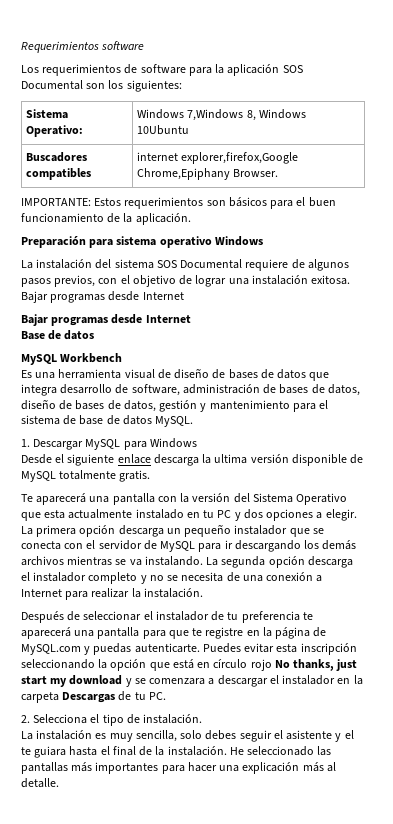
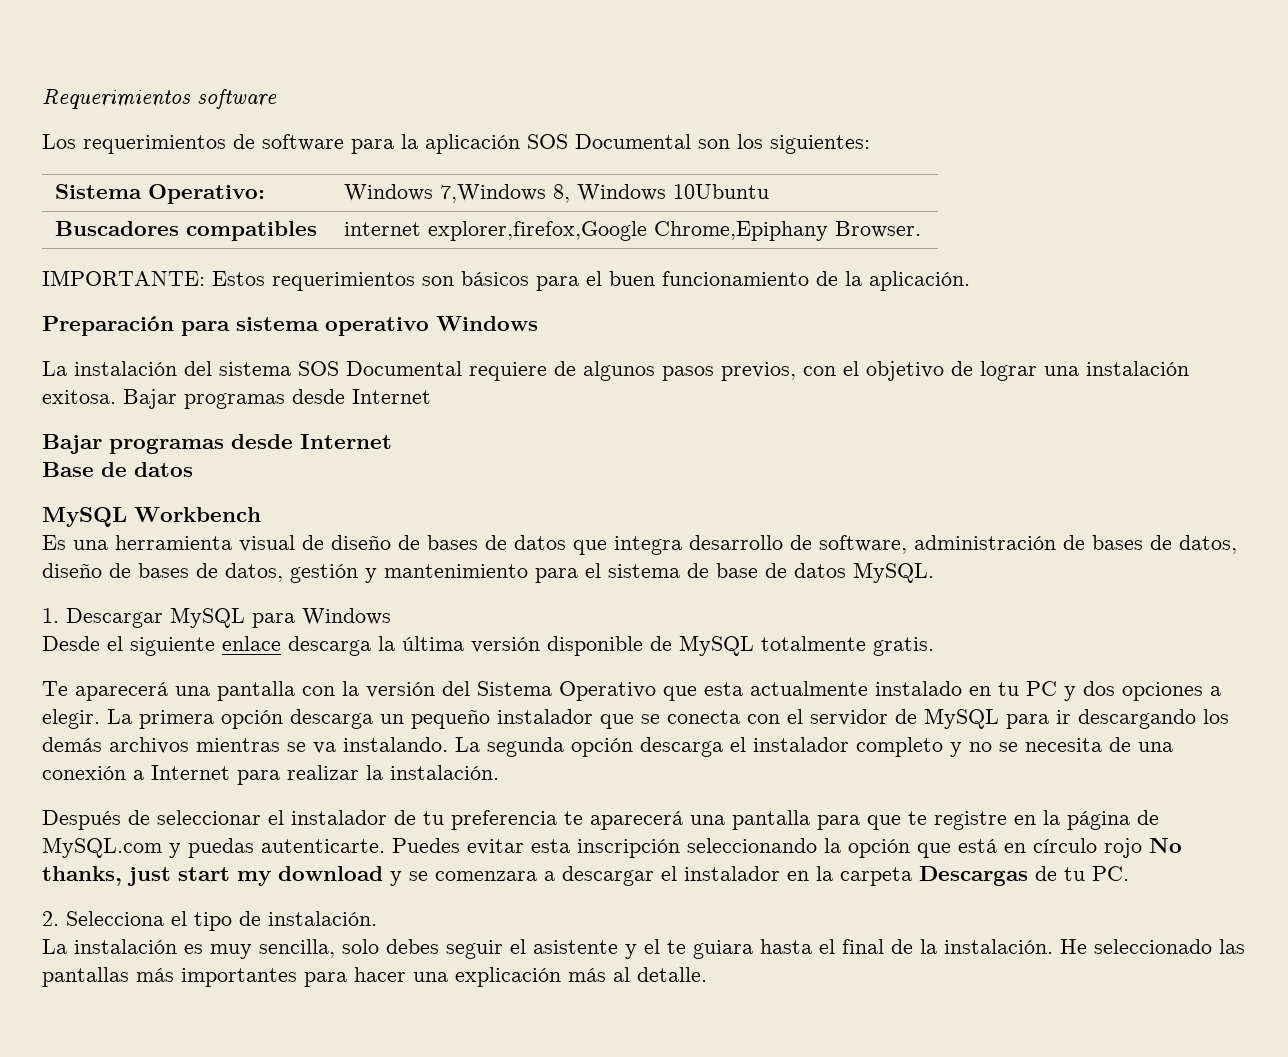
- Desde el siguiente enlace descarga la ultima versión disponible de MySQL totalmente gratis.
+ Desde el siguiente enlace descarga la última versión disponible de MySQL totalmente gratis.

